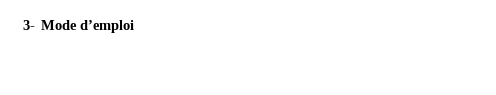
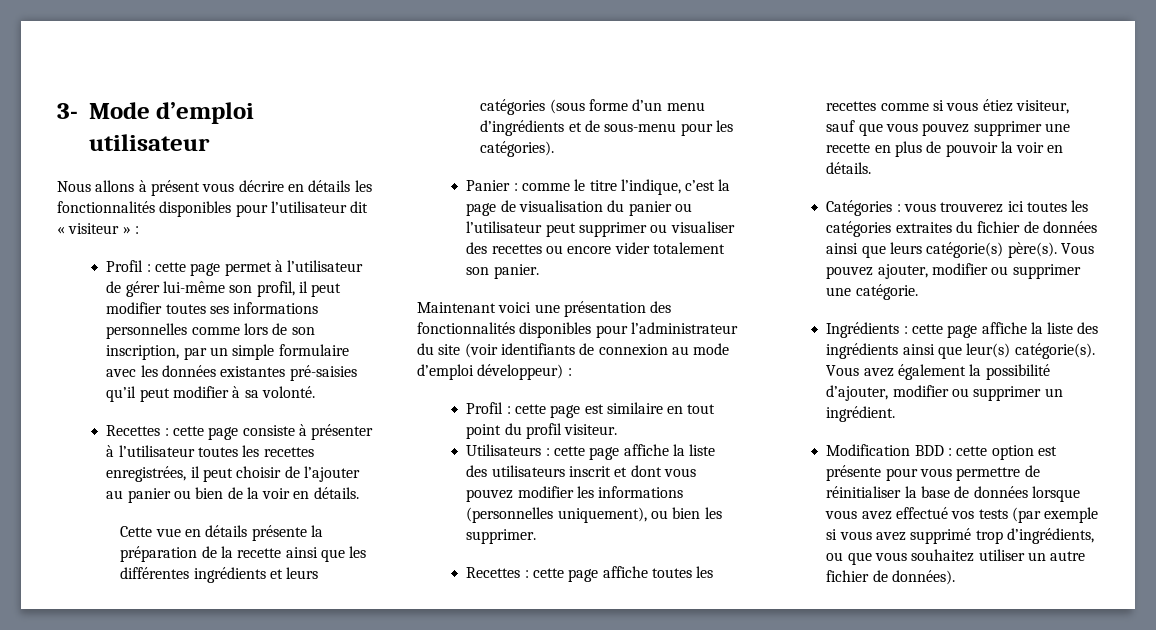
- 3- Mode d’emploi
+ 3- Mode d’emploi utilisateur
+ Nous allons à présent vous décrire en détails les fonctionnalités disponibles pour l’utilisateur dit « visiteur » :
+ Profil : cette page permet à l’utilisateur de gérer lui-même son profil, il peut modifier toutes ses informations personnelles comme lors de son inscription, par un simple formulaire avec les données existantes pré-saisies qu’il peut modifier à sa volonté.
+ Recettes : cette page consiste à présenter à l’utilisateur toutes les recettes enregistrées, il peut choisir de l’ajouter au panier ou bien de la voir en détails.
+ Cette vue en détails présente la préparation de la recette ainsi que les différentes ingrédients et leurs catégories (sous forme d’un menu d’ingrédients et de sous-menu pour les catégories).
+ Panier : comme le titre l’indique, c’est la page de visualisation du panier ou l’utilisateur peut supprimer ou visualiser des recettes ou encore vider totalement son panier.
+ Maintenant voici une présentation des fonctionnalités disponibles pour l’administrateur du site (voir identifiants de connexion au mode d’emploi développeur) :
+ Profil : cette page est similaire en tout point du profil visiteur.
+ Utilisateurs : cette page affiche la liste des utilisateurs inscrit et dont vous pouvez modifier les informations (personnelles uniquement), ou bien les supprimer.
+ Recettes : cette page affiche toutes les recettes comme si vous étiez visiteur, sauf que vous pouvez supprimer une recette en plus de pouvoir la voir en détails.
+ Catégories : vous trouverez ici toutes les catégories extraites du fichier de données ainsi que leurs catégorie(s) père(s). Vous pouvez ajouter, modifier ou supprimer une catégorie.
+ Ingrédients : cette page affiche la liste des ingrédients ainsi que leur(s) catégorie(s). Vous avez également la possibilité d’ajouter, modifier ou supprimer un ingrédient.
+ Modification BDD : cette option est présente pour vous permettre de réinitialiser la base de données lorsque vous avez effectué vos tests (par exemple si vous avez supprimé trop d’ingrédients, ou que vous souhaitez utiliser un autre fichier de données).

